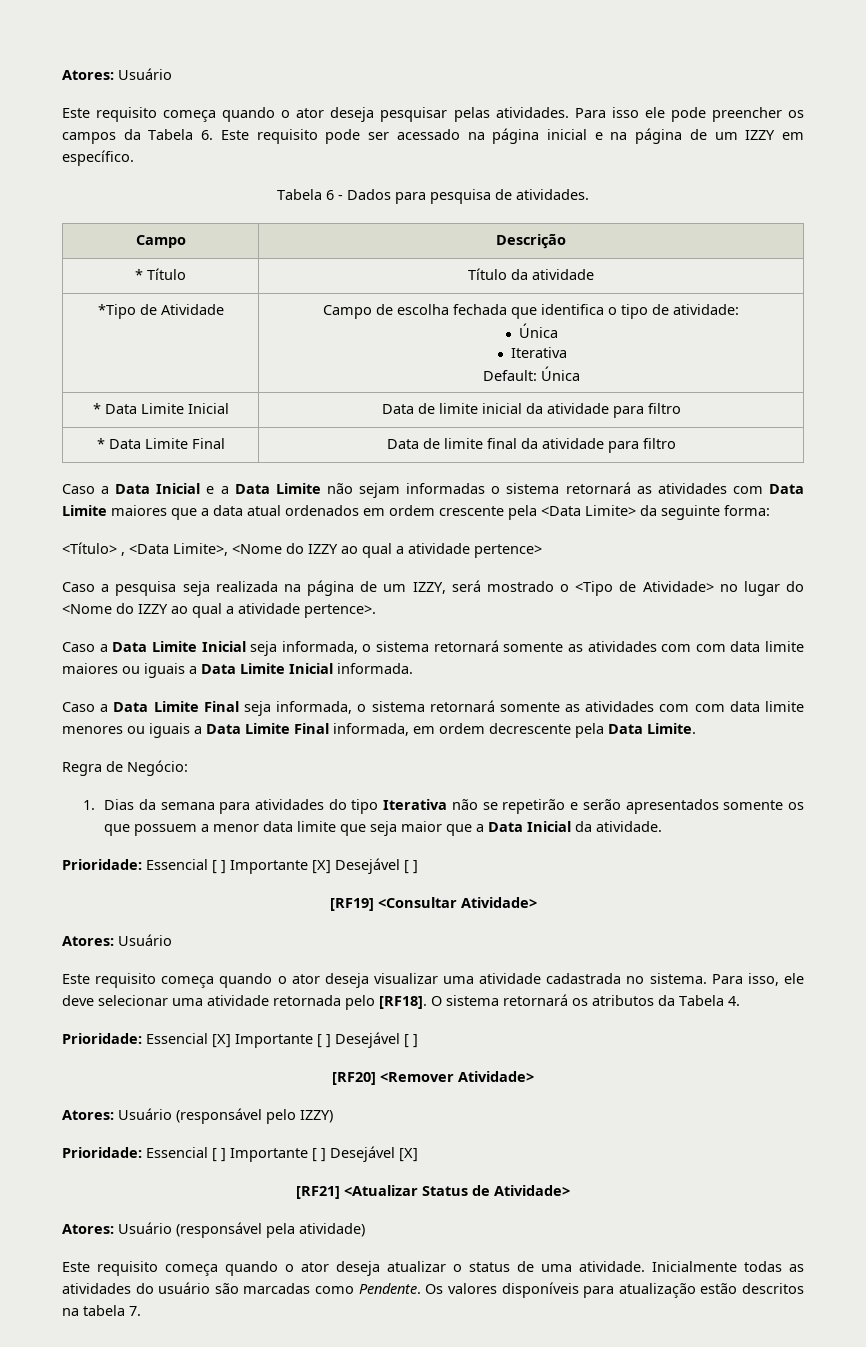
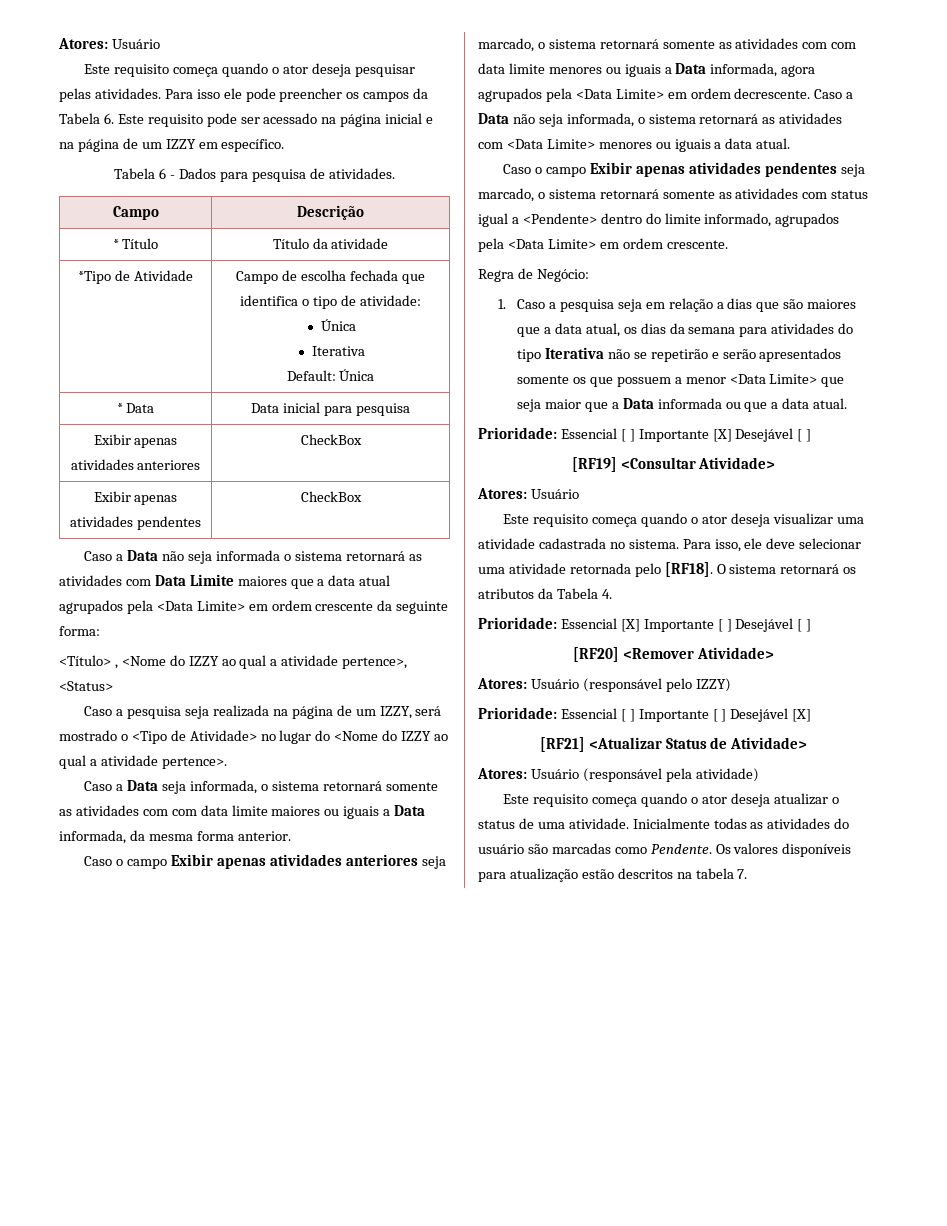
- * Data Limite Inicial | Data de limite inicial da atividade para filtro
- * Data Limite Final | Data de limite final da atividade para filtro
- Caso a Data Inicial e a Data Limite não sejam informadas o sistema retornará as atividades com Data Limite maiores que a data atual ordenados em ordem crescente pela <Data Limite> da seguinte forma:
+ * Data | Data inicial para pesquisa
+ Exibir apenas atividades anteriores | CheckBox
+ Exibir apenas atividades pendentes | CheckBox
+ Caso a Data não seja informada o sistema retornará as atividades com Data Limite maiores que a data atual agrupados pela <Data Limite> em ordem crescente da seguinte forma:
- <Título> , <Data Limite>, <Nome do IZZY ao qual a atividade pertence>
+ <Título> , <Nome do IZZY ao qual a atividade pertence>, <Status>
- Caso a Data Limite Inicial seja informada, o sistema retornará somente as atividades com com data limite maiores ou iguais a Data Limite Inicial informada.
- Caso a Data Limite Final seja informada, o sistema retornará somente as atividades com com data limite menores ou iguais a Data Limite Final informada, em ordem decrescente pela Data Limite.
+ Caso a Data seja informada, o sistema retornará somente as atividades com com data limite maiores ou iguais a Data informada, da mesma forma anterior.
+ Caso o campo Exibir apenas atividades anteriores seja marcado, o sistema retornará somente as atividades com com data limite menores ou iguais a Data informada, agora agrupados pela <Data Limite> em ordem decrescente. Caso a Data não seja informada, o sistema retornará as atividades com <Data Limite> menores ou iguais a data atual.
+ Caso o campo Exibir apenas atividades pendentes seja marcado, o sistema retornará somente as atividades com status igual a <Pendente> dentro do limite informado, agrupados pela <Data Limite> em ordem crescente.
  Regra de Negócio:
- 1. Dias da semana para atividades do tipo Iterativa não se repetirão e serão apresentados somente os que possuem a menor data limite que seja maior que a Data Inicial da atividade.
+ 1. Caso a pesquisa seja em relação a dias que são maiores que a data atual, os dias da semana para atividades do tipo Iterativa não se repetirão e serão apresentados somente os que possuem a menor <Data Limite> que seja maior que a Data informada ou que a data atual.

